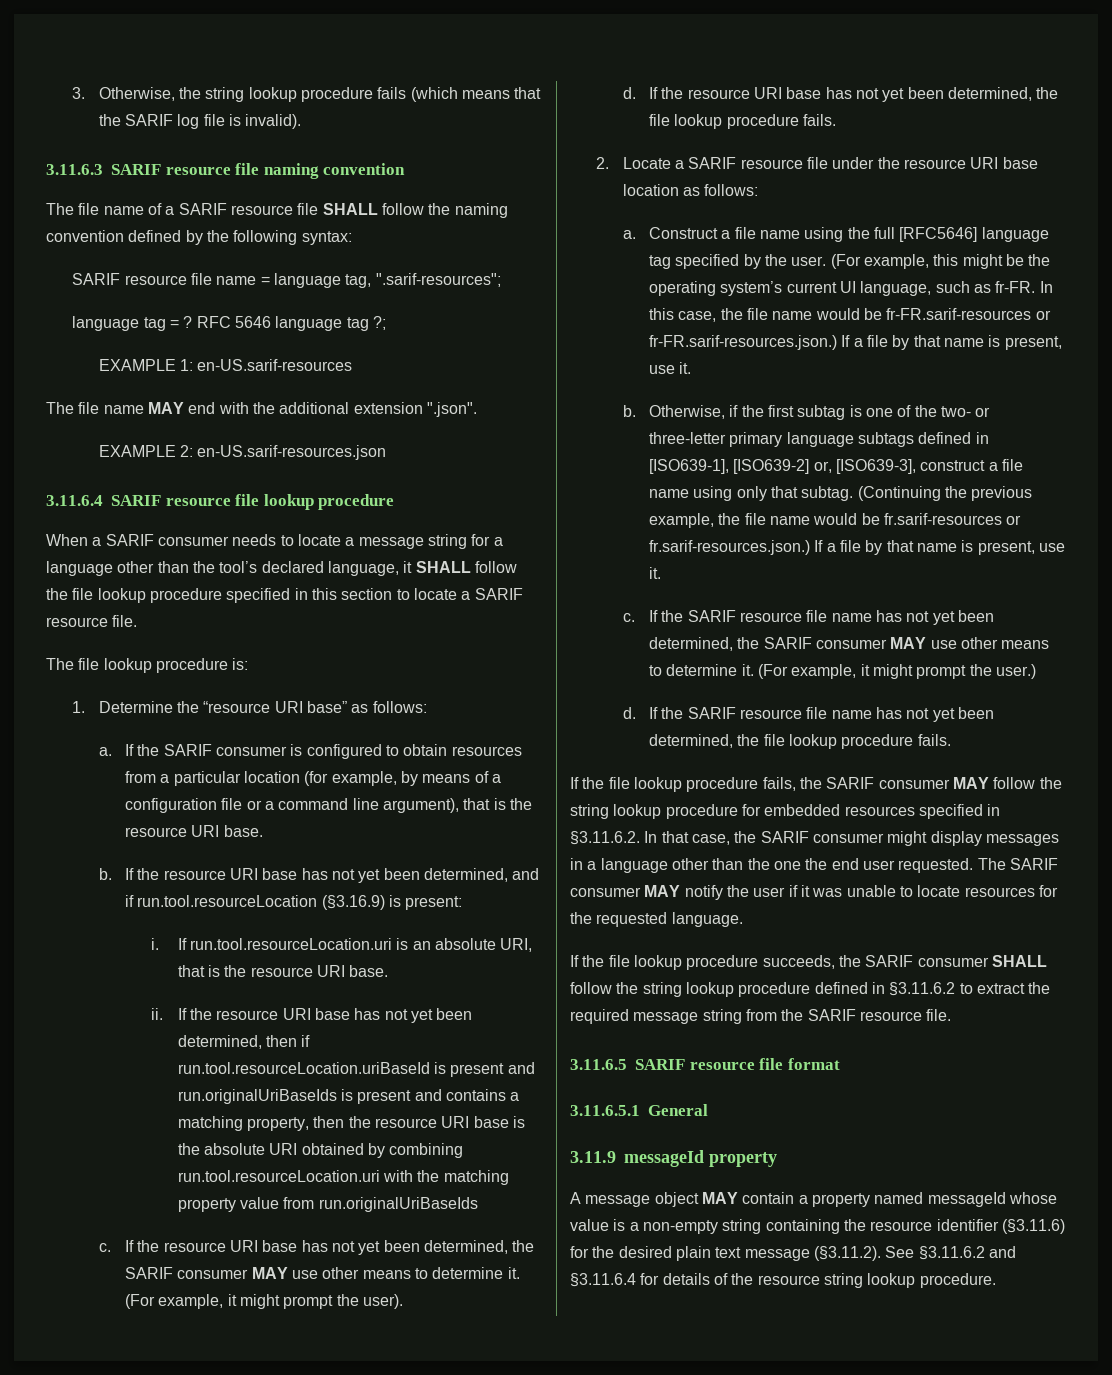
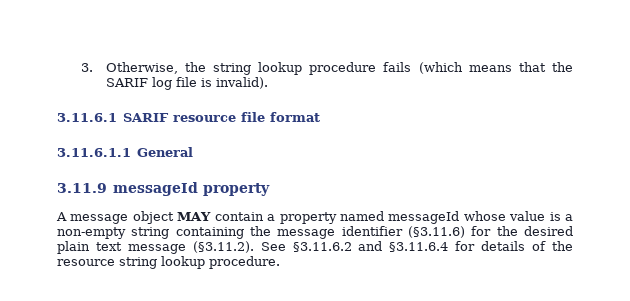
- 3.11.6.3 SARIF resource file naming convention
- The file name of a SARIF resource file SHALL follow the naming convention defined by the following syntax:
- SARIF resource file name = language tag, ".sarif-resources";
- language tag = ? RFC 5646 language tag ?;
- EXAMPLE 1: en-US.sarif-resources
- The file name MAY end with the additional extension ".json".
- EXAMPLE 2: en-US.sarif-resources.json
- 3.11.6.4 SARIF resource file lookup procedure
- When a SARIF consumer needs to locate a message string for a language other than the tool’s declared language, it SHALL follow the file lookup procedure specified in this section to locate a SARIF resource file.
- The file lookup procedure is:
- 1. Determine the “resource URI base” as follows:
- a. If the SARIF consumer is configured to obtain resources from a particular location (for example, by means of a configuration file or a command line argument), that is the resource URI base.
- b. If the resource URI base has not yet been determined, and if run.tool.resourceLocation (§3.16.9) is present:
- i. If run.tool.resourceLocation.uri is an absolute URI, that is the resource URI base.
- ii. If the resource URI base has not yet been determined, then if run.tool.resourceLocation.uriBaseId is present and run.originalUriBaseIds is present and contains a matching property, then the resource URI base is the absolute URI obtained by combining run.tool.resourceLocation.uri with the matching property value from run.originalUriBaseIds
- c. If the resource URI base has not yet been determined, the SARIF consumer MAY use other means to determine it. (For example, it might prompt the user).
- d. If the resource URI base has not yet been determined, the file lookup procedure fails.
- 2. Locate a SARIF resource file under the resource URI base location as follows:
- a. Construct a file name using the full [RFC5646] language tag specified by the user. (For example, this might be the operating system’s current UI language, such as fr-FR. In this case, the file name would be fr-FR.sarif-resources or fr-FR.sarif-resources.json.) If a file by that name is present, use it.
- b. Otherwise, if the first subtag is one of the two- or three-letter primary language subtags defined in [ISO639-1], [ISO639-2] or, [ISO639-3], construct a file name using only that subtag. (Continuing the previous example, the file name would be fr.sarif-resources or fr.sarif-resources.json.) If a file by that name is present, use it.
- c. If the SARIF resource file name has not yet been determined, the SARIF consumer MAY use other means to determine it. (For example, it might prompt the user.)
- d. If the SARIF resource file name has not yet been determined, the file lookup procedure fails.
- If the file lookup procedure fails, the SARIF consumer MAY follow the string lookup procedure for embedded resources specified in §3.11.6.2. In that case, the SARIF consumer might display messages in a language other than the one the end user requested. The SARIF consumer MAY notify the user if it was unable to locate resources for the requested language.
- If the file lookup procedure succeeds, the SARIF consumer SHALL follow the string lookup procedure defined in §3.11.6.2 to extract the required message string from the SARIF resource file.
- 3.11.6.5 SARIF resource file format
+ 3.11.6.1 SARIF resource file format
- 3.11.6.5.1 General
+ 3.11.6.1.1 General
- A message object MAY contain a property named messageId whose value is a non-empty string containing the resource identifier (§3.11.6) for the desired plain text message (§3.11.2). See §3.11.6.2 and §3.11.6.4 for details of the resource string lookup procedure.
+ A message object MAY contain a property named messageId whose value is a non-empty string containing the message identifier (§3.11.6) for the desired plain text message (§3.11.2). See §3.11.6.2 and §3.11.6.4 for details of the resource string lookup procedure.

